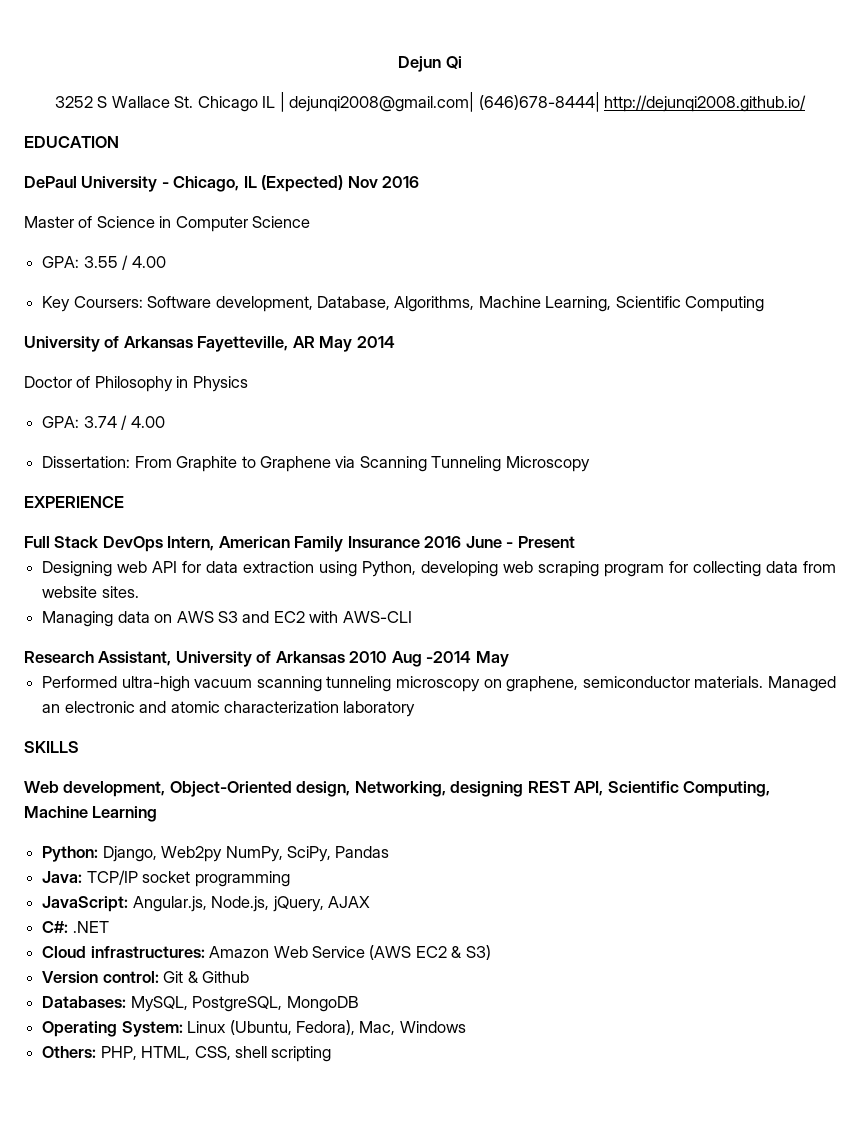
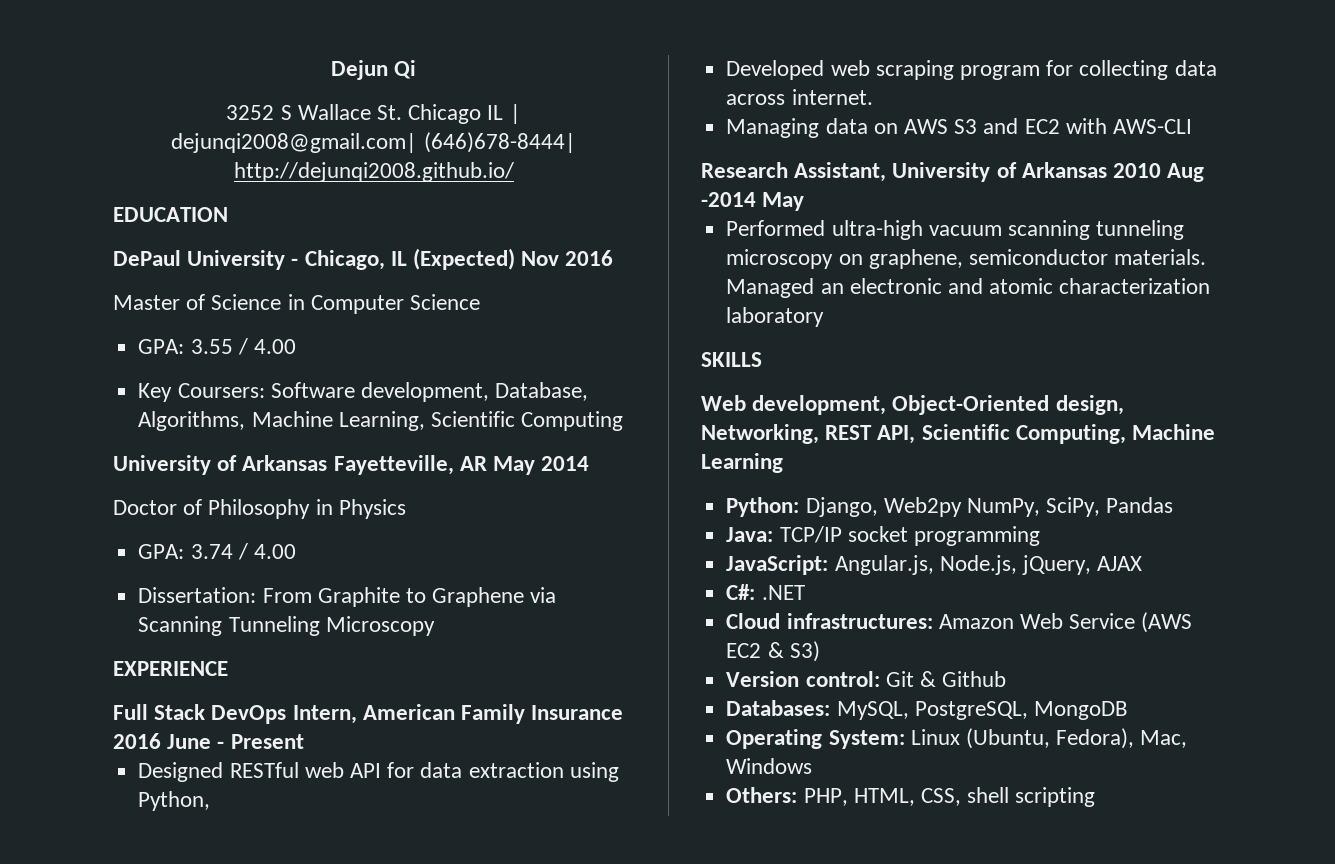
- Designing web API for data extraction using Python, developing web scraping program for collecting data from website sites.
+ Designed RESTful web API for data extraction using Python,
+ Developed web scraping program for collecting data across internet.
- Web development, Object-Oriented design, Networking, designing REST API, Scientific Computing, Machine Learning
+ Web development, Object-Oriented design, Networking, REST API, Scientific Computing, Machine Learning

